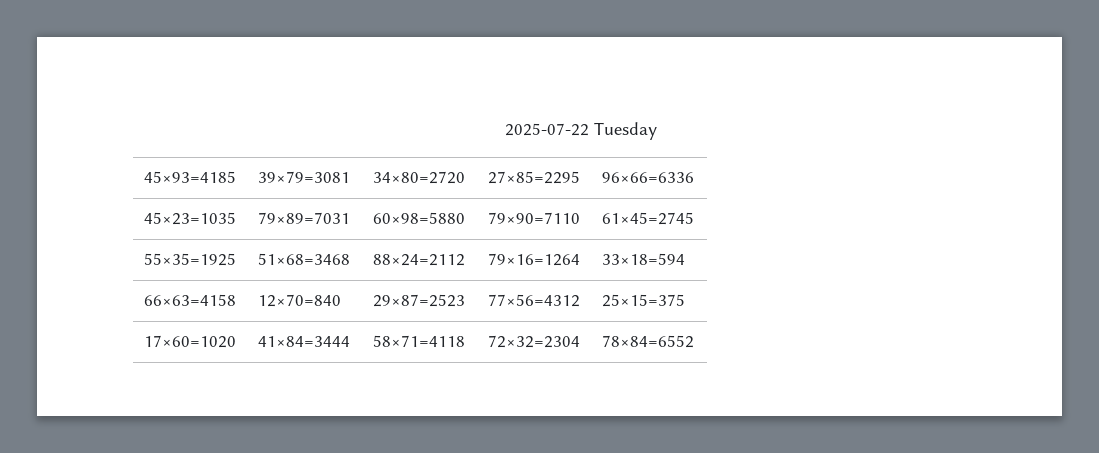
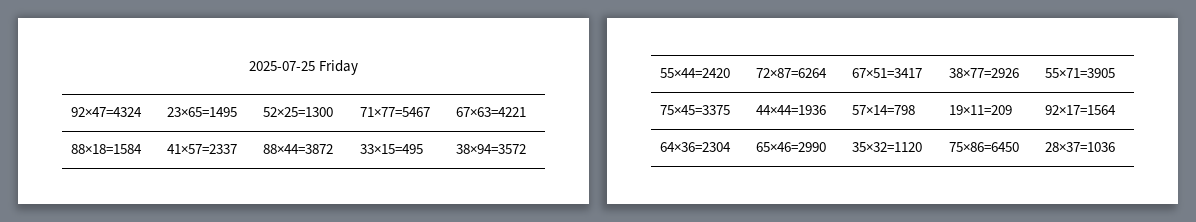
- 2025-07-22 Tuesday
- 45×93=4185 | 39×79=3081 | 34×80=2720 | 27×85=2295 | 96×66=6336
- 45×23=1035 | 79×89=7031 | 60×98=5880 | 79×90=7110 | 61×45=2745
- 55×35=1925 | 51×68=3468 | 88×24=2112 | 79×16=1264 | 33×18=594
- 66×63=4158 | 12×70=840 | 29×87=2523 | 77×56=4312 | 25×15=375
- 17×60=1020 | 41×84=3444 | 58×71=4118 | 72×32=2304 | 78×84=6552
+ 2025-07-25 Friday
+ 92×47=4324 | 23×65=1495 | 52×25=1300 | 71×77=5467 | 67×63=4221
+ 88×18=1584 | 41×57=2337 | 88×44=3872 | 33×15=495 | 38×94=3572
+ 55×44=2420 | 72×87=6264 | 67×51=3417 | 38×77=2926 | 55×71=3905
+ 75×45=3375 | 44×44=1936 | 57×14=798 | 19×11=209 | 92×17=1564
+ 64×36=2304 | 65×46=2990 | 35×32=1120 | 75×86=6450 | 28×37=1036

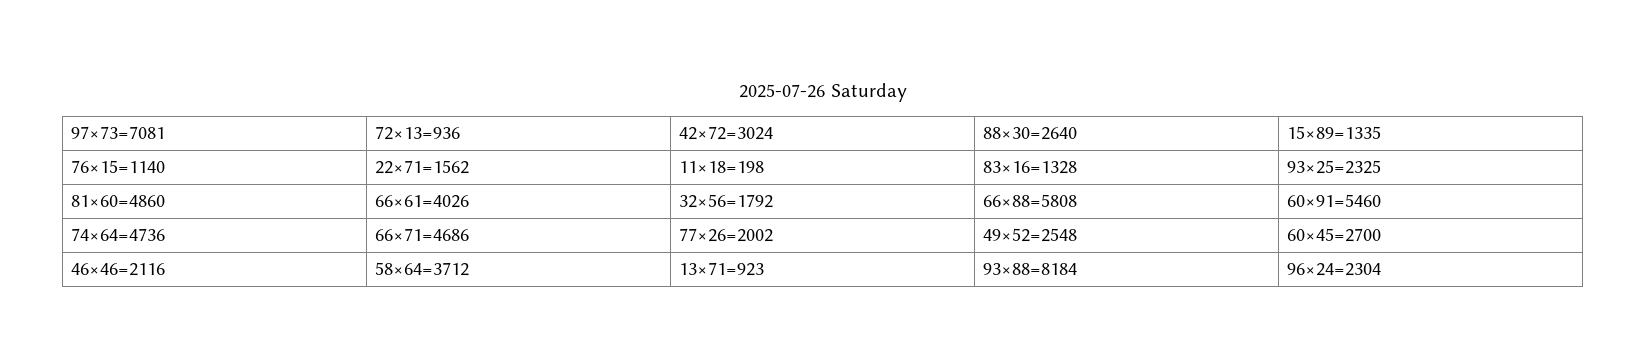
- 2025-07-25 Friday
- 92×47=4324 | 23×65=1495 | 52×25=1300 | 71×77=5467 | 67×63=4221
- 88×18=1584 | 41×57=2337 | 88×44=3872 | 33×15=495 | 38×94=3572
- 55×44=2420 | 72×87=6264 | 67×51=3417 | 38×77=2926 | 55×71=3905
- 75×45=3375 | 44×44=1936 | 57×14=798 | 19×11=209 | 92×17=1564
- 64×36=2304 | 65×46=2990 | 35×32=1120 | 75×86=6450 | 28×37=1036
+ 2025-07-26 Saturday
+ 97×73=7081 | 72×13=936 | 42×72=3024 | 88×30=2640 | 15×89=1335
+ 76×15=1140 | 22×71=1562 | 11×18=198 | 83×16=1328 | 93×25=2325
+ 81×60=4860 | 66×61=4026 | 32×56=1792 | 66×88=5808 | 60×91=5460
+ 74×64=4736 | 66×71=4686 | 77×26=2002 | 49×52=2548 | 60×45=2700
+ 46×46=2116 | 58×64=3712 | 13×71=923 | 93×88=8184 | 96×24=2304

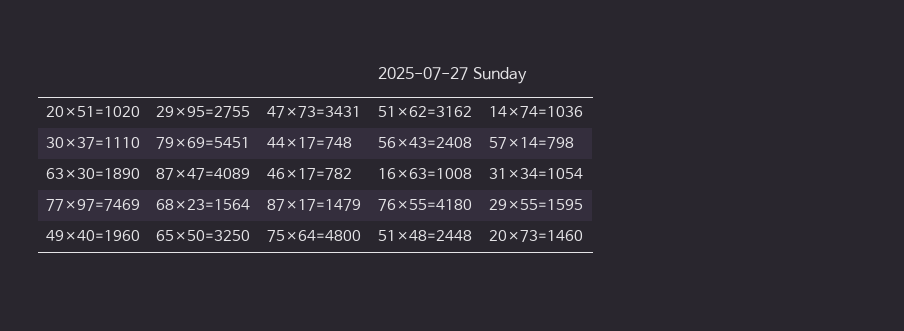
- 2025-07-26 Saturday
- 97×73=7081 | 72×13=936 | 42×72=3024 | 88×30=2640 | 15×89=1335
- 76×15=1140 | 22×71=1562 | 11×18=198 | 83×16=1328 | 93×25=2325
- 81×60=4860 | 66×61=4026 | 32×56=1792 | 66×88=5808 | 60×91=5460
- 74×64=4736 | 66×71=4686 | 77×26=2002 | 49×52=2548 | 60×45=2700
- 46×46=2116 | 58×64=3712 | 13×71=923 | 93×88=8184 | 96×24=2304
+ 2025-07-27 Sunday
+ 20×51=1020 | 29×95=2755 | 47×73=3431 | 51×62=3162 | 14×74=1036
+ 30×37=1110 | 79×69=5451 | 44×17=748 | 56×43=2408 | 57×14=798
+ 63×30=1890 | 87×47=4089 | 46×17=782 | 16×63=1008 | 31×34=1054
+ 77×97=7469 | 68×23=1564 | 87×17=1479 | 76×55=4180 | 29×55=1595
+ 49×40=1960 | 65×50=3250 | 75×64=4800 | 51×48=2448 | 20×73=1460

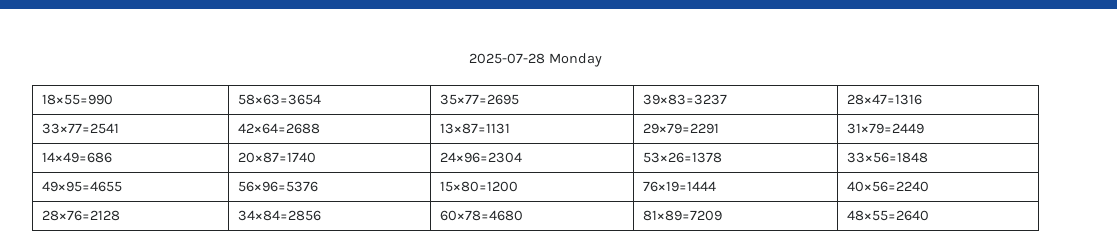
- 2025-07-27 Sunday
- 20×51=1020 | 29×95=2755 | 47×73=3431 | 51×62=3162 | 14×74=1036
- 30×37=1110 | 79×69=5451 | 44×17=748 | 56×43=2408 | 57×14=798
- 63×30=1890 | 87×47=4089 | 46×17=782 | 16×63=1008 | 31×34=1054
- 77×97=7469 | 68×23=1564 | 87×17=1479 | 76×55=4180 | 29×55=1595
- 49×40=1960 | 65×50=3250 | 75×64=4800 | 51×48=2448 | 20×73=1460
+ 2025-07-28 Monday
+ 18×55=990 | 58×63=3654 | 35×77=2695 | 39×83=3237 | 28×47=1316
+ 33×77=2541 | 42×64=2688 | 13×87=1131 | 29×79=2291 | 31×79=2449
+ 14×49=686 | 20×87=1740 | 24×96=2304 | 53×26=1378 | 33×56=1848
+ 49×95=4655 | 56×96=5376 | 15×80=1200 | 76×19=1444 | 40×56=2240
+ 28×76=2128 | 34×84=2856 | 60×78=4680 | 81×89=7209 | 48×55=2640

